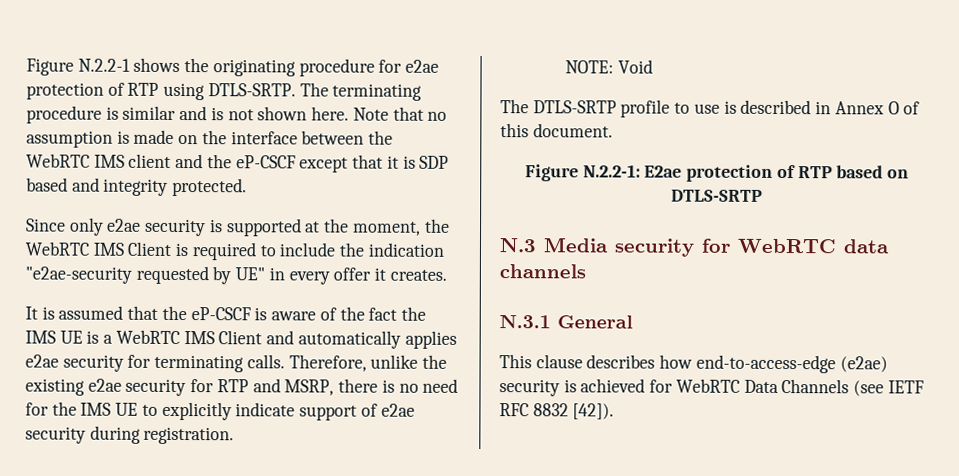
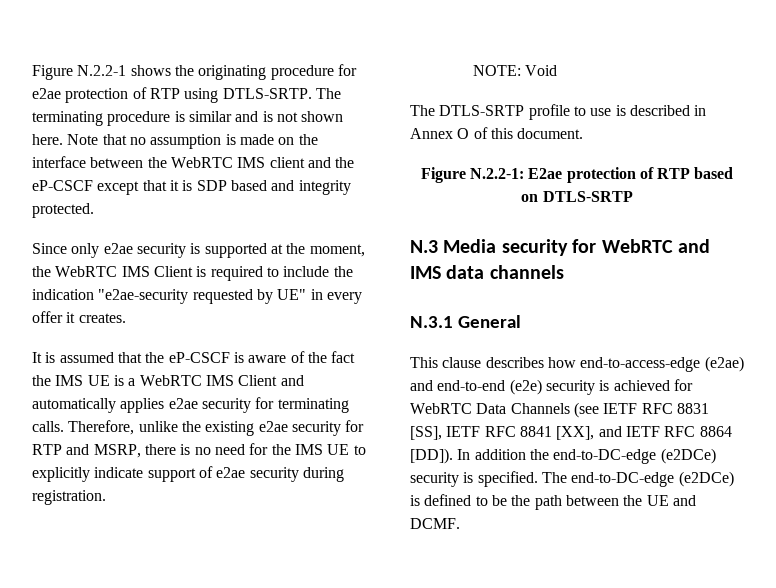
- N.3 Media security for WebRTC data channels
+ N.3 Media security for WebRTC and IMS data channels
- This clause describes how end-to-access-edge (e2ae) security is achieved for WebRTC Data Channels (see IETF RFC 8832 [42]).
+ This clause describes how end-to-access-edge (e2ae) and end-to-end (e2e) security is achieved for WebRTC Data Channels (see IETF RFC 8831 [SS], IETF RFC 8841 [XX], and IETF RFC 8864 [DD]). In addition the end-to-DC-edge (e2DCe) security is specified. The end-to-DC-edge (e2DCe) is defined to be the path between the UE and DCMF.

